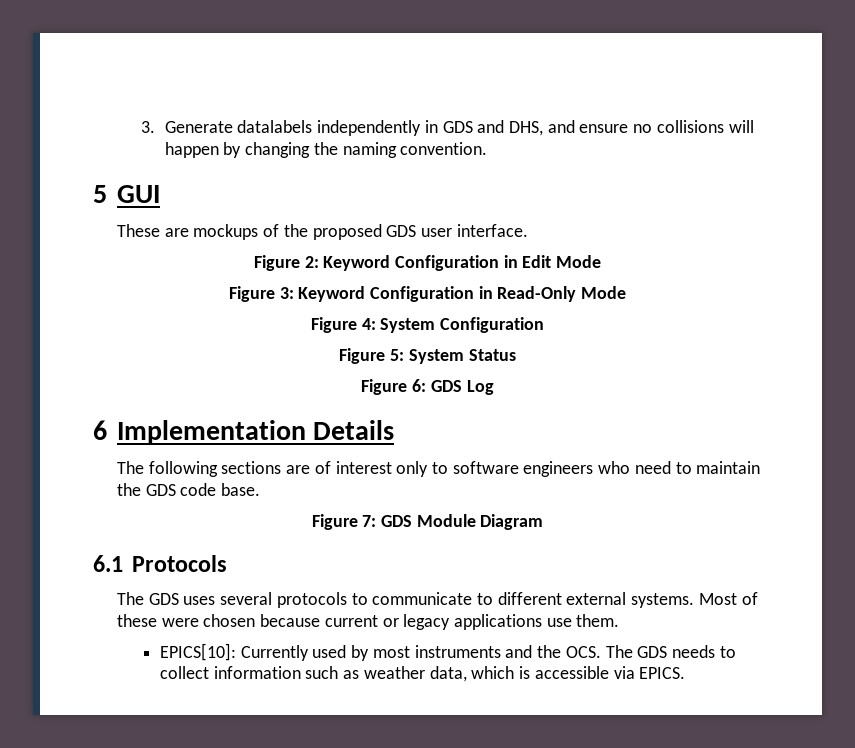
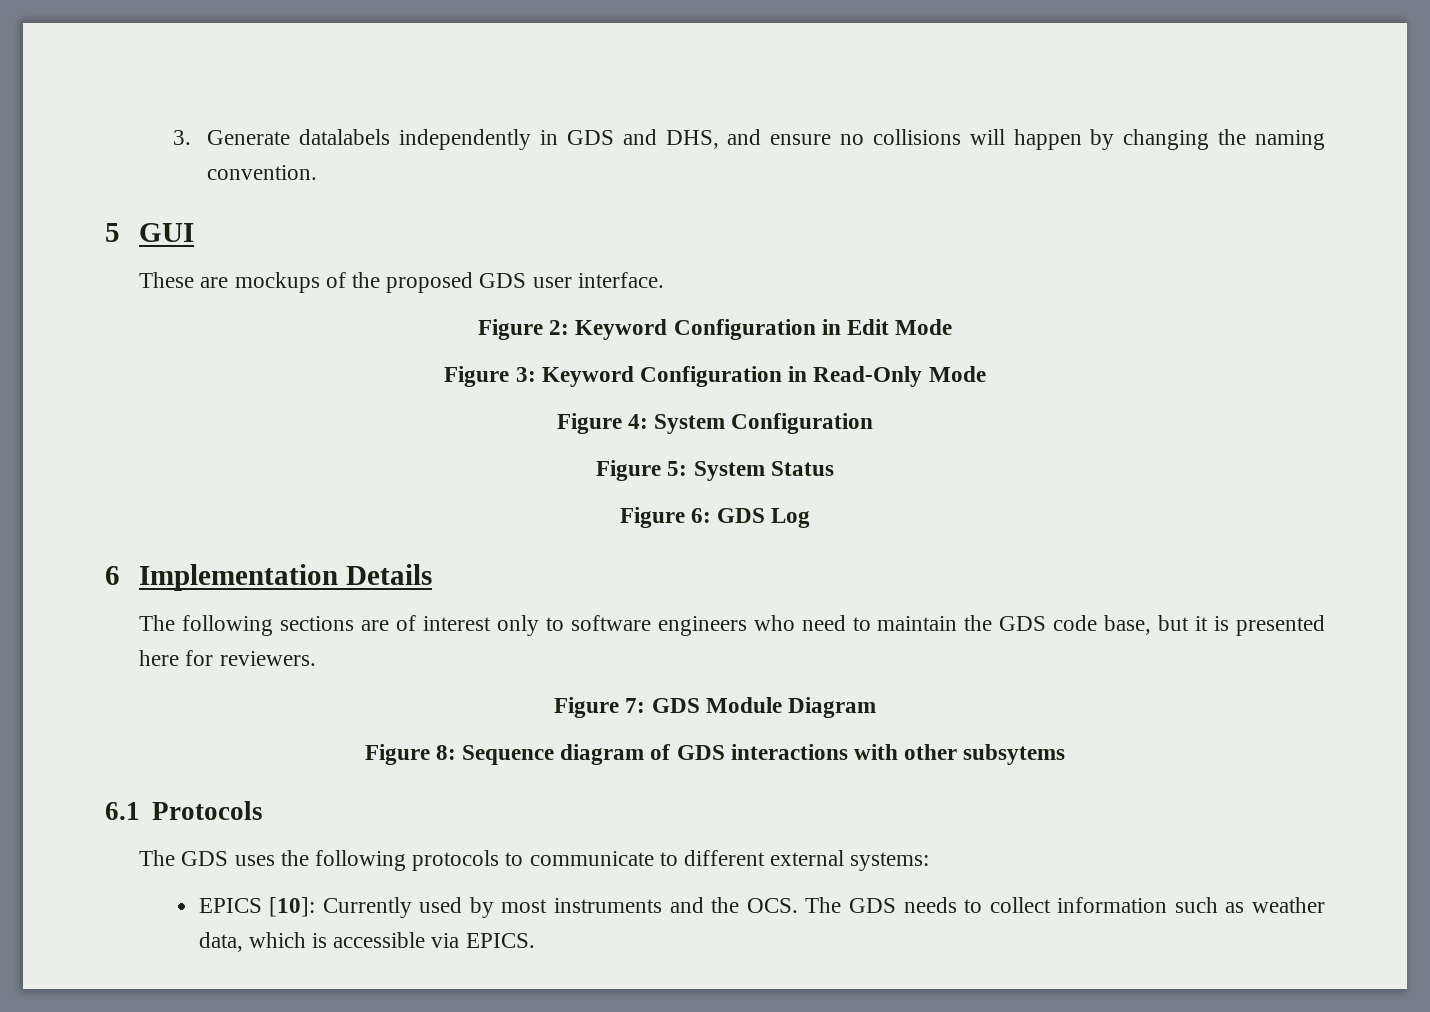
- The following sections are of interest only to software engineers who need to maintain the GDS code base.
+ The following sections are of interest only to software engineers who need to maintain the GDS code base, but it is presented here for reviewers.
+ Figure 8: Sequence diagram of GDS interactions with other subsytems
- The GDS uses several protocols to communicate to different external systems. Most of these were chosen because current or legacy applications use them.
- EPICS[10]: Currently used by most instruments and the OCS. The GDS needs to collect information such as weather data, which is accessible via EPICS.
+ The GDS uses the following protocols to communicate to different external systems:
+ EPICS [10]: Currently used by most instruments and the OCS. The GDS needs to collect information such as weather data, which is accessible via EPICS.

